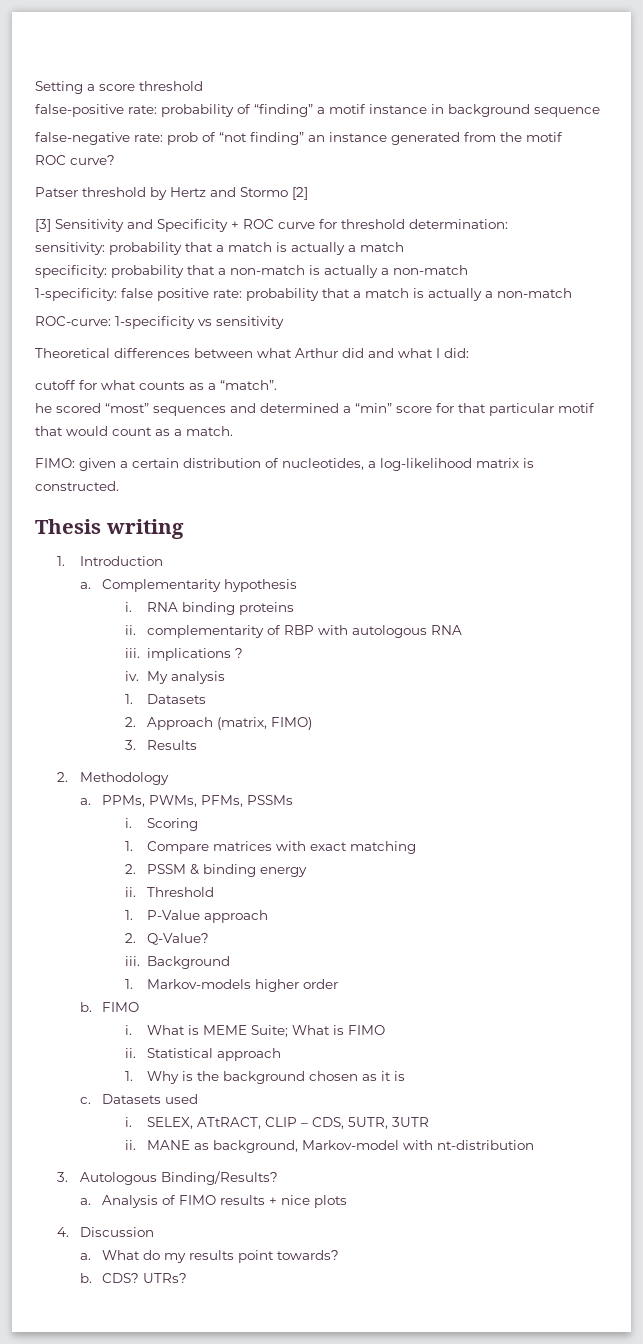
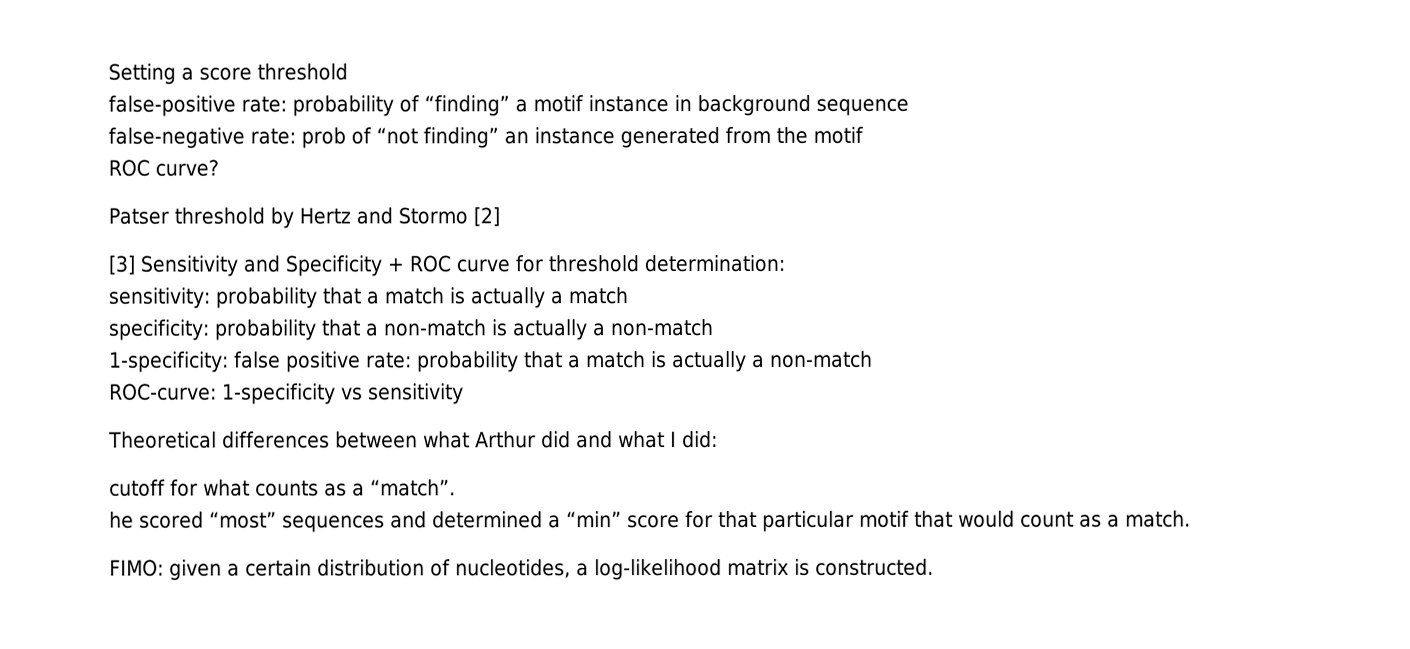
- Thesis writing
- 1. Introduction
- a. Complementarity hypothesis
- i. RNA binding proteins
- ii. complementarity of RBP with autologous RNA
- iii. implications ?
- iv. My analysis
- 1. Datasets
- 2. Approach (matrix, FIMO)
- 3. Results
- 2. Methodology
- a. PPMs, PWMs, PFMs, PSSMs
- i. Scoring
- 1. Compare matrices with exact matching
- 2. PSSM & binding energy
- ii. Threshold
- 1. P-Value approach
- 2. Q-Value?
- iii. Background
- 1. Markov-models higher order
- b. FIMO
- i. What is MEME Suite; What is FIMO
- ii. Statistical approach
- 1. Why is the background chosen as it is
- c. Datasets used
- i. SELEX, ATtRACT, CLIP – CDS, 5UTR, 3UTR
- ii. MANE as background, Markov-model with nt-distribution
- 3. Autologous Binding/Results?
- a. Analysis of FIMO results + nice plots
- 4. Discussion
- a. What do my results point towards?
- b. CDS? UTRs?

